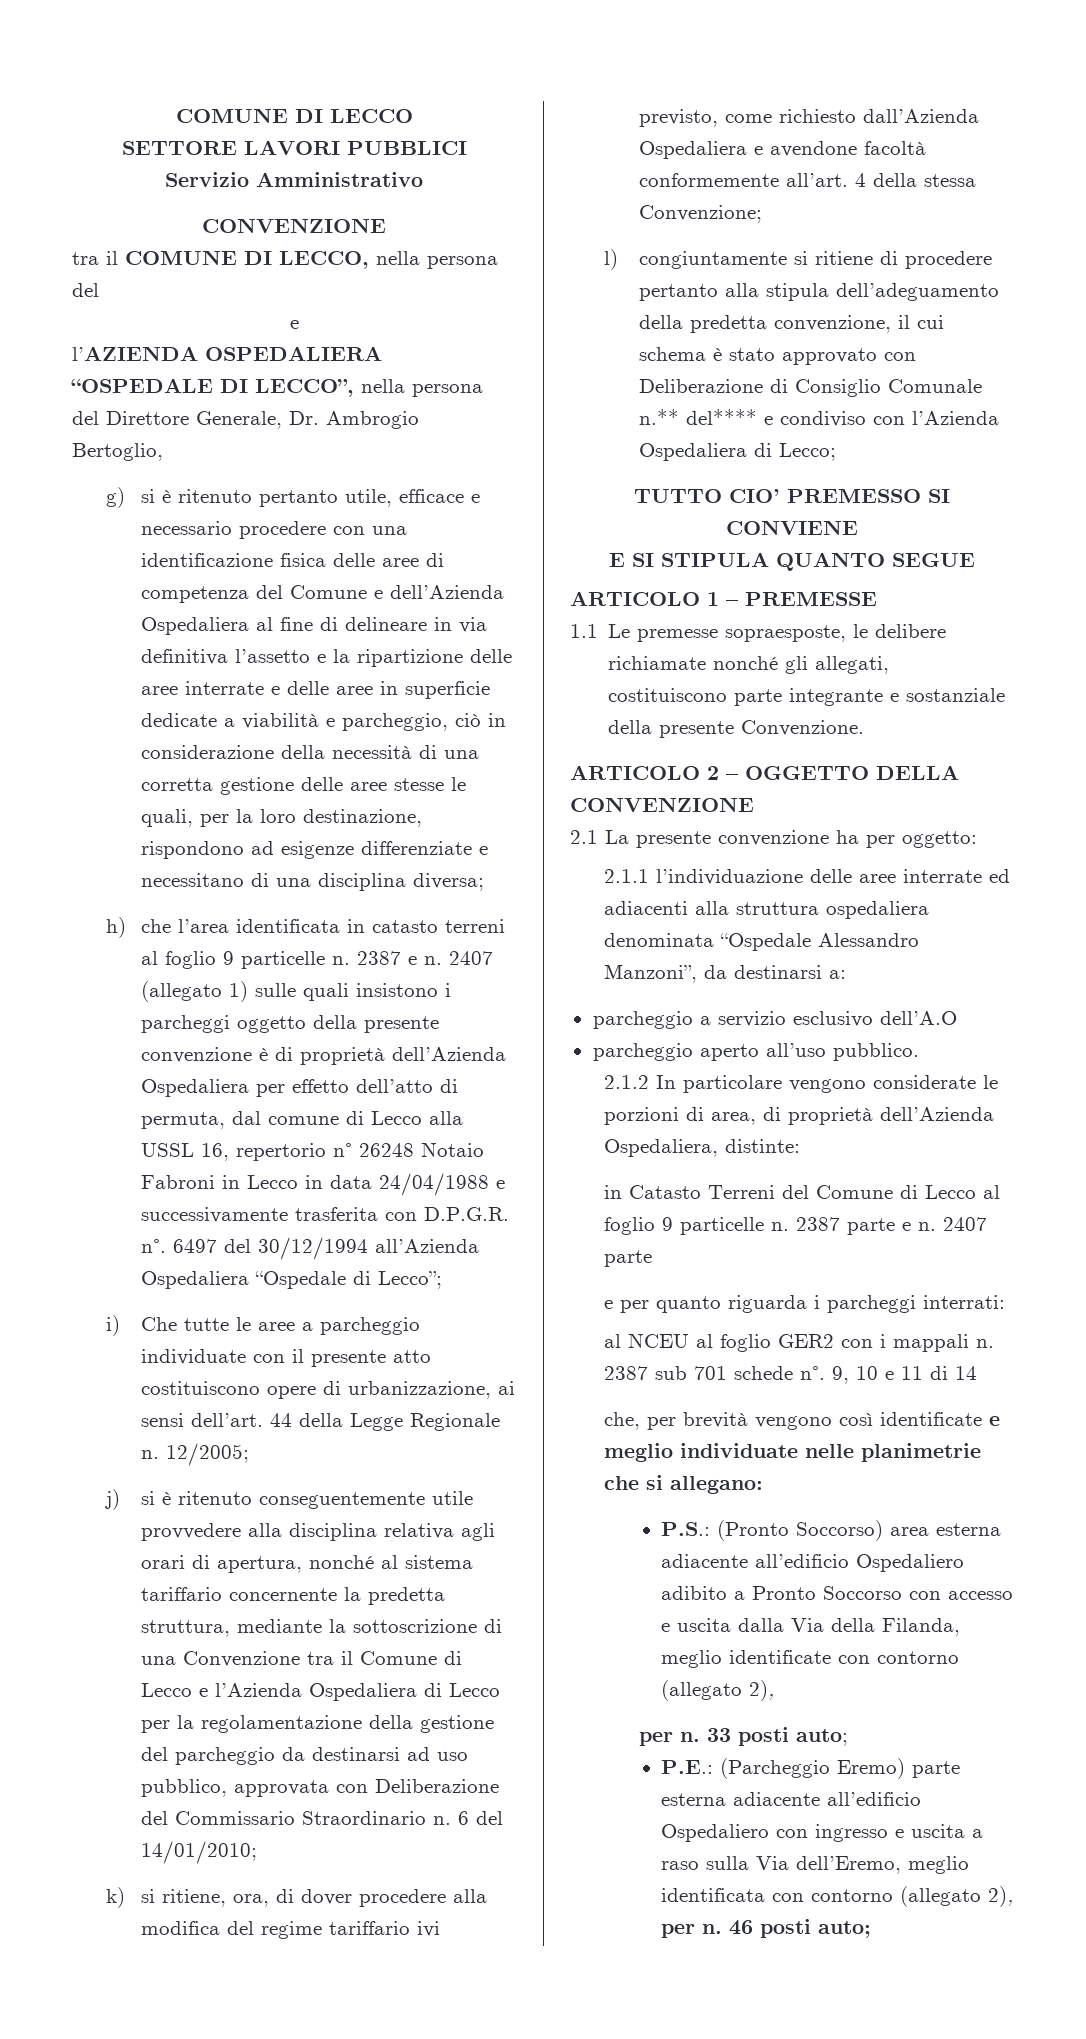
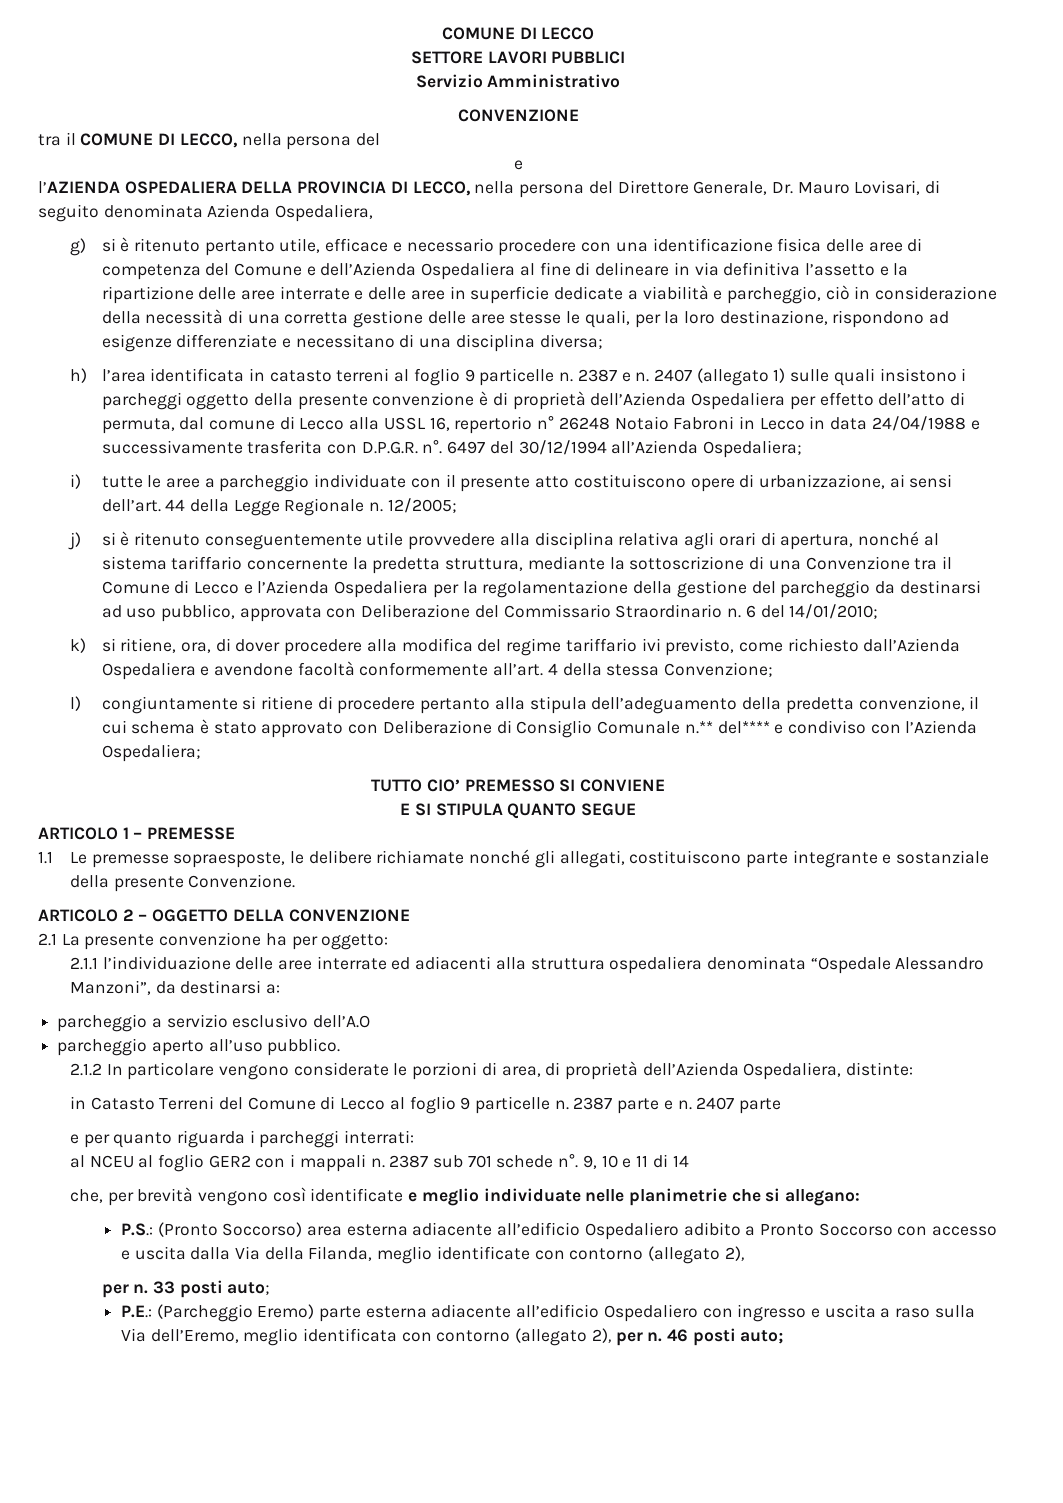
- l’AZIENDA OSPEDALIERA “OSPEDALE DI LECCO”, nella persona del Direttore Generale, Dr. Ambrogio Bertoglio,
+ l’AZIENDA OSPEDALIERA DELLA PROVINCIA DI LECCO, nella persona del Direttore Generale, Dr. Mauro Lovisari, di seguito denominata Azienda Ospedaliera,
- h) che l’area identificata in catasto terreni al foglio 9 particelle n.
+ h) l’area identificata in catasto terreni al foglio 9 particelle n.
- 6497 del 30/12/1994 all’Azienda Ospedaliera “Ospedale di Lecco”;
+ 6497 del 30/12/1994 all’Azienda Ospedaliera;
- i) Che tutte le aree a parcheggio individuate con il presente atto costituiscono opere di urbanizzazione, ai sensi dell’art.
+ i) tutte le aree a parcheggio individuate con il presente atto costituiscono opere di urbanizzazione, ai sensi dell’art.
- j) si è ritenuto conseguentemente utile provvedere alla disciplina relativa agli orari di apertura, nonché al sistema tariffario concernente la predetta struttura, mediante la sottoscrizione di una Convenzione tra il Comune di Lecco e l’Azienda Ospedaliera di Lecco per la regolamentazione della gestione del parcheggio da destinarsi ad uso pubblico, approvata con Deliberazione del Commissario Straordinario n.
+ j) si è ritenuto conseguentemente utile provvedere alla disciplina relativa agli orari di apertura, nonché al sistema tariffario concernente la predetta struttura, mediante la sottoscrizione di una Convenzione tra il Comune di Lecco e l’Azienda Ospedaliera per la regolamentazione della gestione del parcheggio da destinarsi ad uso pubblico, approvata con Deliberazione del Commissario Straordinario n.
- l) congiuntamente si ritiene di procedere pertanto alla stipula dell’adeguamento della predetta convenzione, il cui schema è stato approvato con Deliberazione di Consiglio Comunale n.** del**** e condiviso con l’Azienda Ospedaliera di Lecco;
+ l) congiuntamente si ritiene di procedere pertanto alla stipula dell’adeguamento della predetta convenzione, il cui schema è stato approvato con Deliberazione di Consiglio Comunale n.** del**** e condiviso con l’Azienda Ospedaliera;

